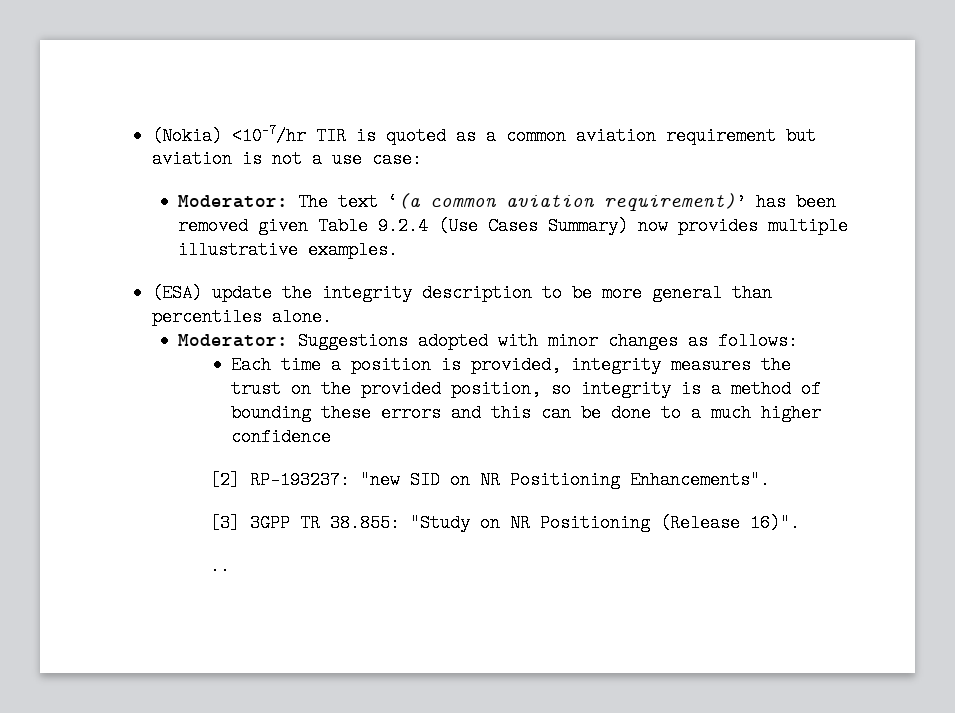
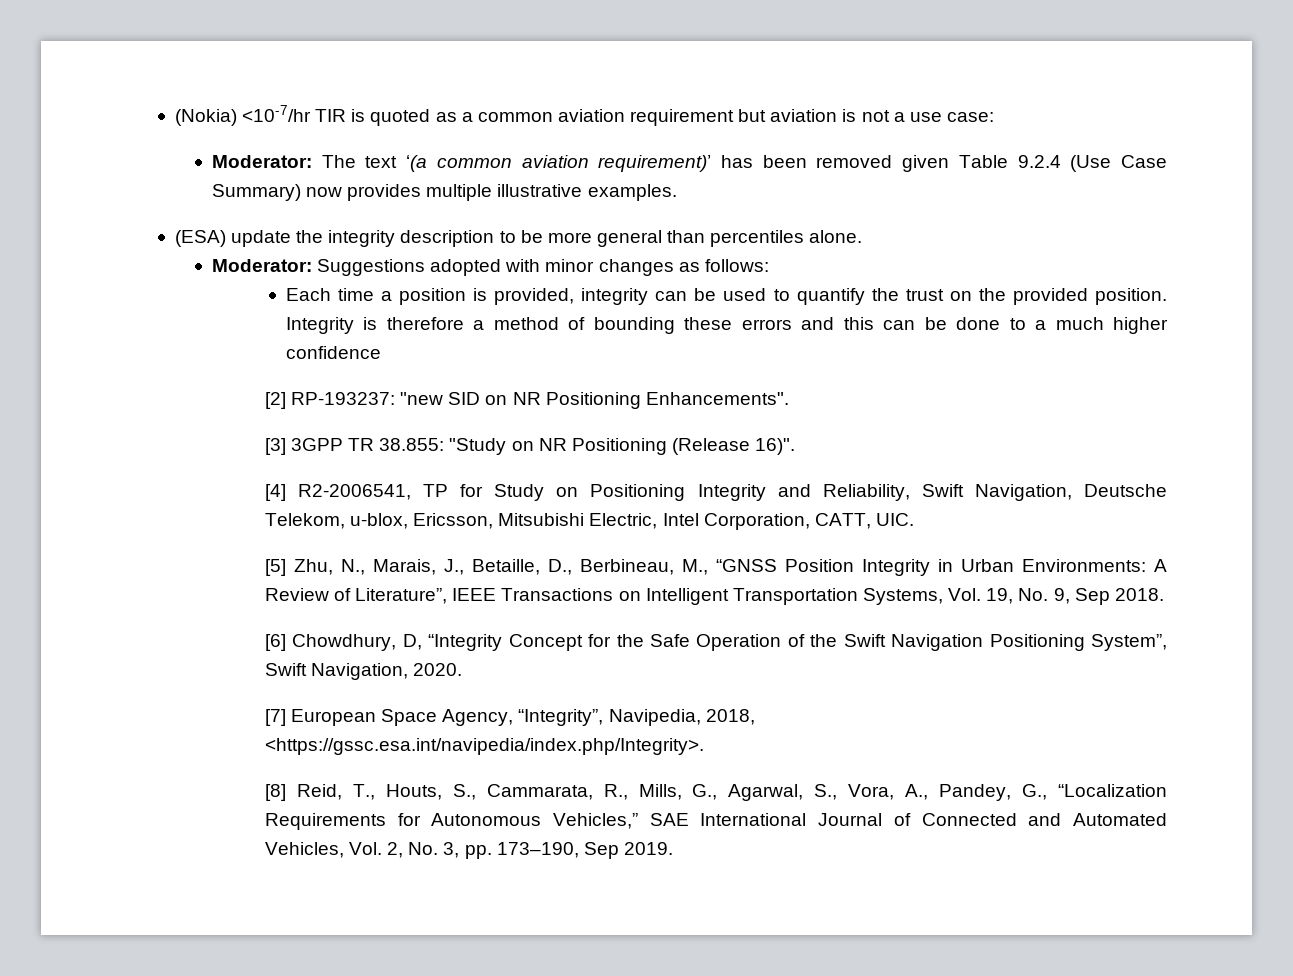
- Moderator: The text ‘(a common aviation requirement)’ has been removed given Table 9.2.4 (Use Cases Summary) now provides multiple illustrative examples.
+ Moderator: The text ‘(a common aviation requirement)’ has been removed given Table 9.2.4 (Use Case Summary) now provides multiple illustrative examples.
- Each time a position is provided, integrity measures the trust on the provided position, so integrity is a method of bounding these errors and this can be done to a much higher confidence
+ Each time a position is provided, integrity can be used to quantify the trust on the provided position. Integrity is therefore a method of bounding these errors and this can be done to a much higher confidence
- ..
+ [4] R2-2006541, TP for Study on Positioning Integrity and Reliability, Swift Navigation, Deutsche Telekom, u-blox, Ericsson, Mitsubishi Electric, Intel Corporation, CATT, UIC.
+ [5] Zhu, N., Marais, J., Betaille, D., Berbineau, M., “GNSS Position Integrity in Urban Environments: A Review of Literature”, IEEE Transactions on Intelligent Transportation Systems, Vol. 19, No. 9, Sep 2018.
+ [6] Chowdhury, D, “Integrity Concept for the Safe Operation of the Swift Navigation Positioning System”, Swift Navigation, 2020.
+ [7] European Space Agency, “Integrity”, Navipedia, 2018, <https://gssc.esa.int/navipedia/index.php/Integrity>.
+ [8] Reid, T., Houts, S., Cammarata, R., Mills, G., Agarwal, S., Vora, A., Pandey, G., “Localization Requirements for Autonomous Vehicles,” SAE International Journal of Connected and Automated Vehicles, Vol. 2, No. 3, pp. 173–190, Sep 2019.

